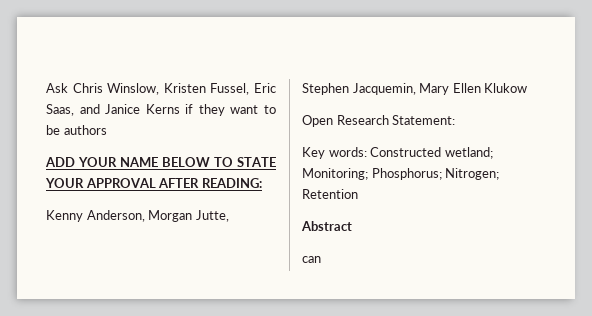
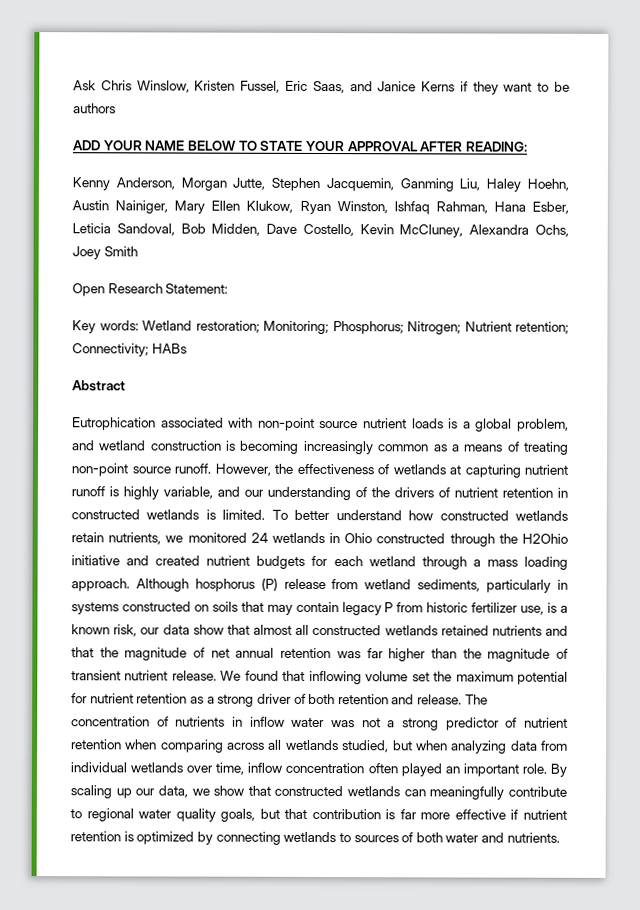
- Kenny Anderson, Morgan Jutte, Stephen Jacquemin, Mary Ellen Klukow
+ Kenny Anderson, Morgan Jutte, Stephen Jacquemin, Ganming Liu, Haley Hoehn, Austin Nainiger, Mary Ellen Klukow, Ryan Winston, Ishfaq Rahman, Hana Esber, Leticia Sandoval, Bob Midden, Dave Costello, Kevin McCluney, Alexandra Ochs, Joey Smith
- Key words: Constructed wetland; Monitoring; Phosphorus; Nitrogen; Retention
+ Key words: Wetland restoration; Monitoring; Phosphorus; Nitrogen; Nutrient retention; Connectivity; HABs
  Abstract
- can
+ Eutrophication associated with non-point source nutrient loads is a global problem, and wetland construction is becoming increasingly common as a means of treating non-point source runoff. However, the effectiveness of wetlands at capturing nutrient runoff is highly variable, and our understanding of the drivers of nutrient retention in constructed wetlands is limited. To better understand how constructed wetlands retain nutrients, we monitored 24 wetlands in Ohio constructed through the H2Ohio initiative and created nutrient budgets for each wetland through a mass loading approach. Although hosphorus (P) release from wetland sediments, particularly in systems constructed on soils that may contain legacy P from historic fertilizer use, is a known risk, our data show that almost all constructed wetlands retained nutrients and that the magnitude of net annual retention was far higher than the magnitude of transient nutrient release. We found that inflowing volume set the maximum potential for nutrient retention as a strong driver of both retention and release. The concentration of nutrients in inflow water was not a strong predictor of nutrient retention when comparing across all wetlands studied, but when analyzing data from individual wetlands over time, inflow concentration often played an important role. By scaling up our data, we show that constructed wetlands can meaningfully contribute to regional water quality goals, but that contribution is far more effective if nutrient retention is optimized by connecting wetlands to sources of both water and nutrients.

